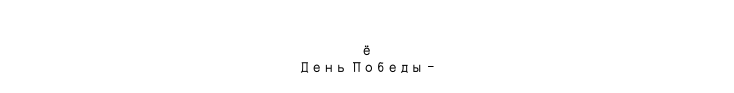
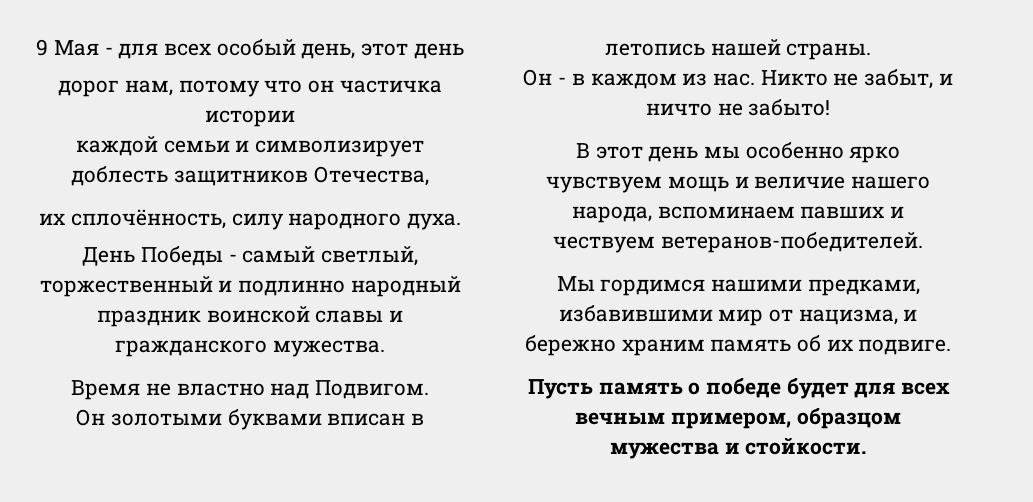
- ё
- День Победы -
+ 9 Мая - для всех особый день, этот день
+ дорог нам, потому что он частичка истории
+ каждой семьи и символизирует доблесть защитников Отечества,
+ их сплочённость, силу народного духа.
+ День Победы - самый светлый, торжественный и подлинно народный праздник воинской славы и гражданского мужества.
+ Время не властно над Подвигом.
+ Он золотыми буквами вписан в летопись нашей страны.
+ Он - в каждом из нас. Никто не забыт, и ничто не забыто!
+ В этот день мы особенно ярко чувствуем мощь и величие нашего народа, вспоминаем павших и чествуем ветеранов-победителей.
+ Мы гордимся нашими предками, избавившими мир от нацизма, и бережно храним память об их подвиге.
+ Пусть память о победе будет для всех вечным примером, образцом мужества и стойкости.

